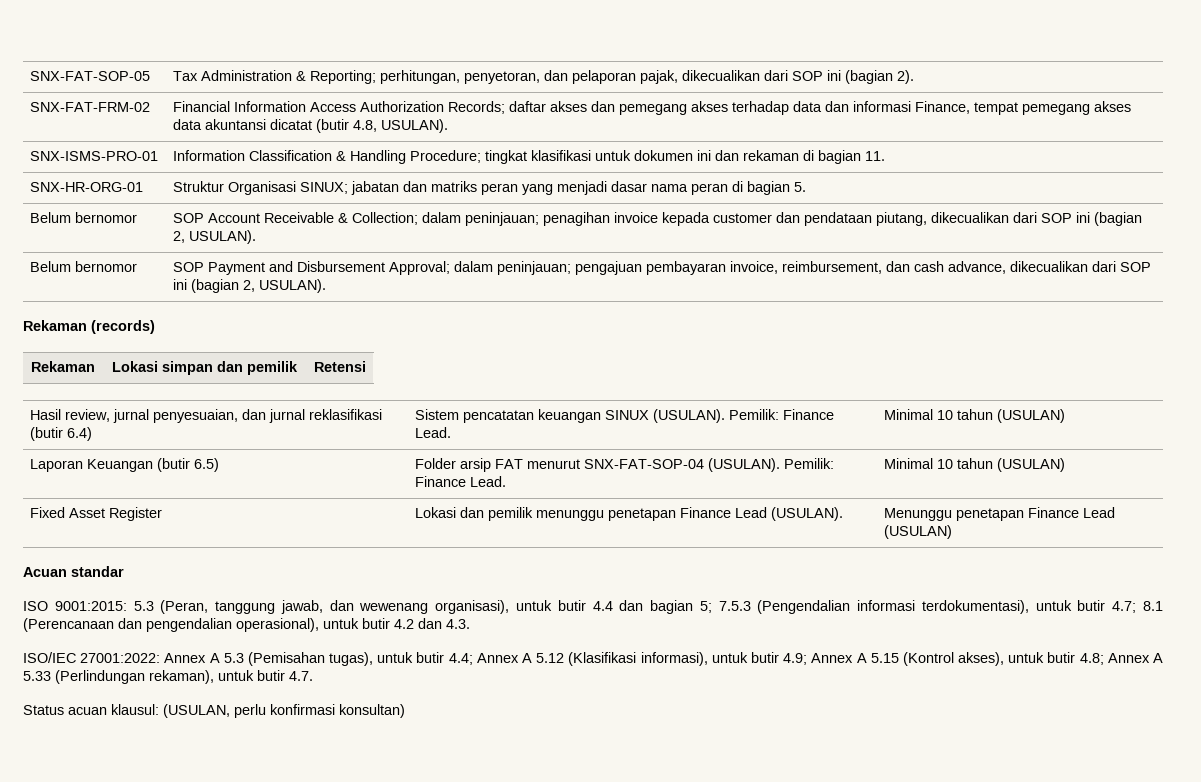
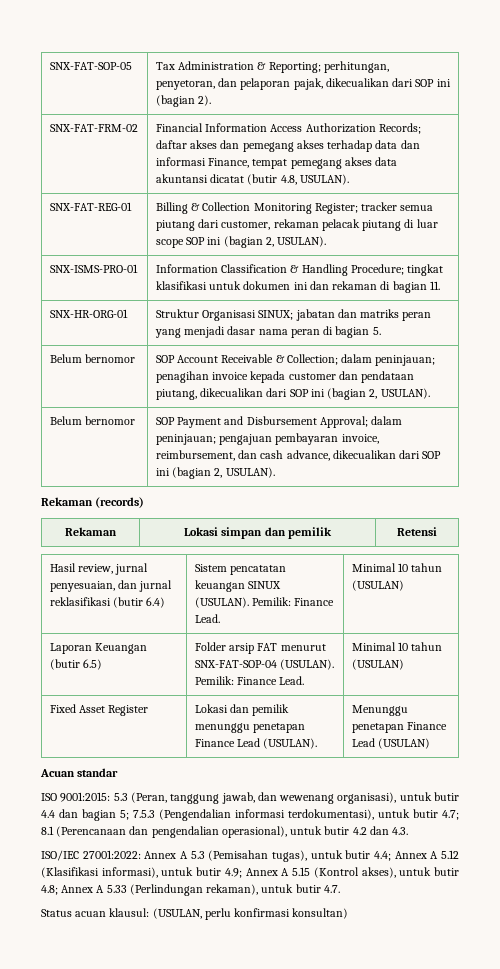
+ SNX-FAT-REG-01 | Billing & Collection Monitoring Register; tracker semua piutang dari customer, rekaman pelacak piutang di luar scope SOP ini (bagian 2, USULAN).

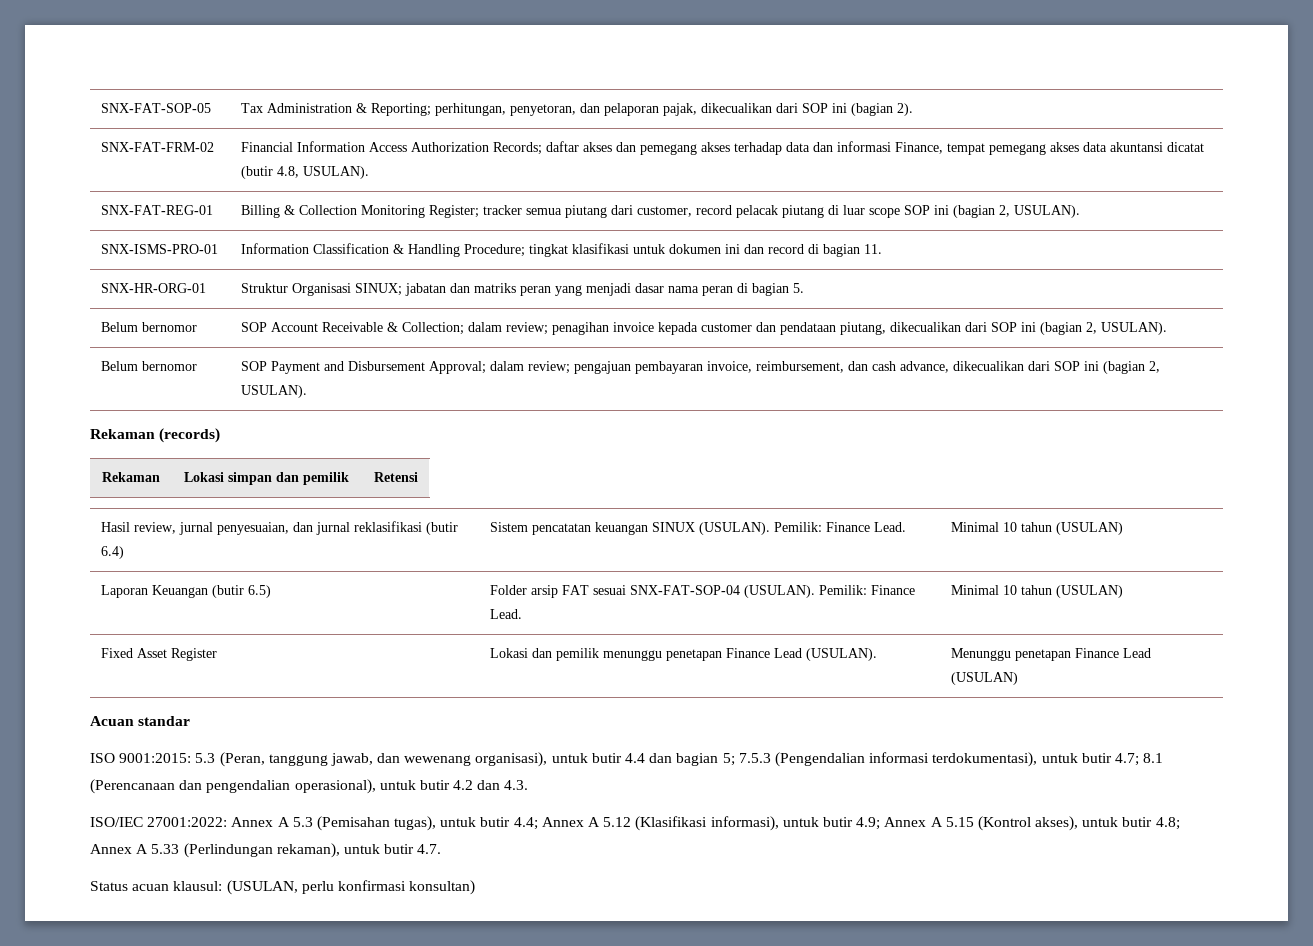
- SNX-FAT-REG-01 | Billing & Collection Monitoring Register; tracker semua piutang dari customer, rekaman pelacak piutang di luar scope SOP ini (bagian 2, USULAN).
+ SNX-FAT-REG-01 | Billing & Collection Monitoring Register; tracker semua piutang dari customer, record pelacak piutang di luar scope SOP ini (bagian 2, USULAN).
- SNX-ISMS-PRO-01 | Information Classification & Handling Procedure; tingkat klasifikasi untuk dokumen ini dan rekaman di bagian 11.
+ SNX-ISMS-PRO-01 | Information Classification & Handling Procedure; tingkat klasifikasi untuk dokumen ini dan record di bagian 11.
- Belum bernomor | SOP Account Receivable & Collection; dalam peninjauan; penagihan invoice kepada customer dan pendataan piutang, dikecualikan dari SOP ini (bagian 2, USULAN).
+ Belum bernomor | SOP Account Receivable & Collection; dalam review; penagihan invoice kepada customer dan pendataan piutang, dikecualikan dari SOP ini (bagian 2, USULAN).
- Belum bernomor | SOP Payment and Disbursement Approval; dalam peninjauan; pengajuan pembayaran invoice, reimbursement, dan cash advance, dikecualikan dari SOP ini (bagian 2, USULAN).
+ Belum bernomor | SOP Payment and Disbursement Approval; dalam review; pengajuan pembayaran invoice, reimbursement, dan cash advance, dikecualikan dari SOP ini (bagian 2, USULAN).
- Laporan Keuangan (butir 6.5) | Folder arsip FAT menurut SNX-FAT-SOP-04 (USULAN). Pemilik: Finance Lead. | Minimal 10 tahun (USULAN)
+ Laporan Keuangan (butir 6.5) | Folder arsip FAT sesuai SNX-FAT-SOP-04 (USULAN). Pemilik: Finance Lead. | Minimal 10 tahun (USULAN)

